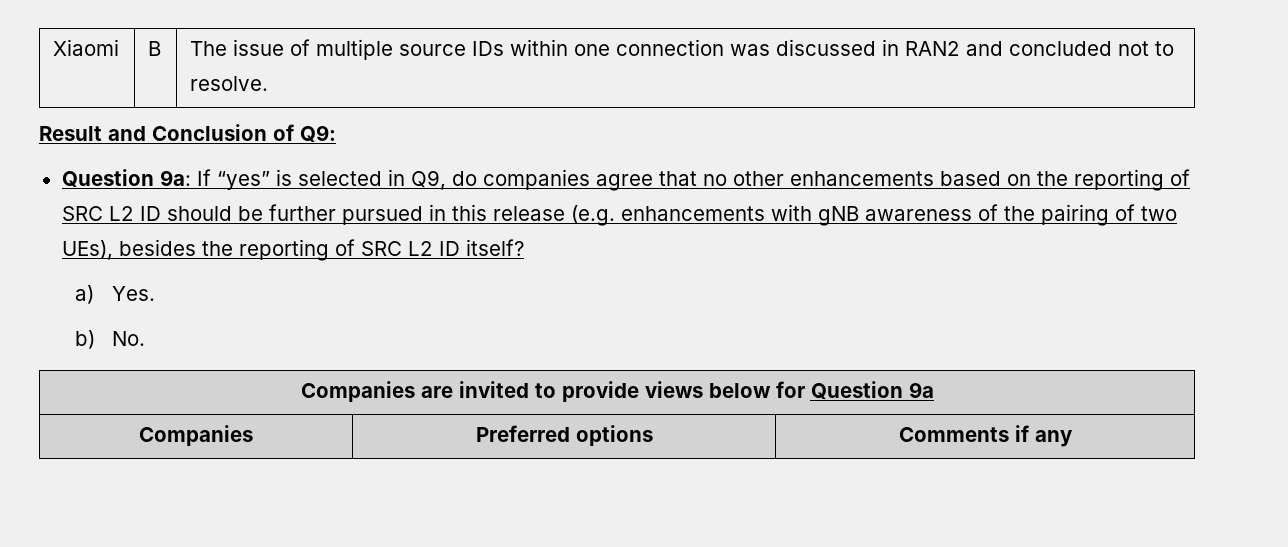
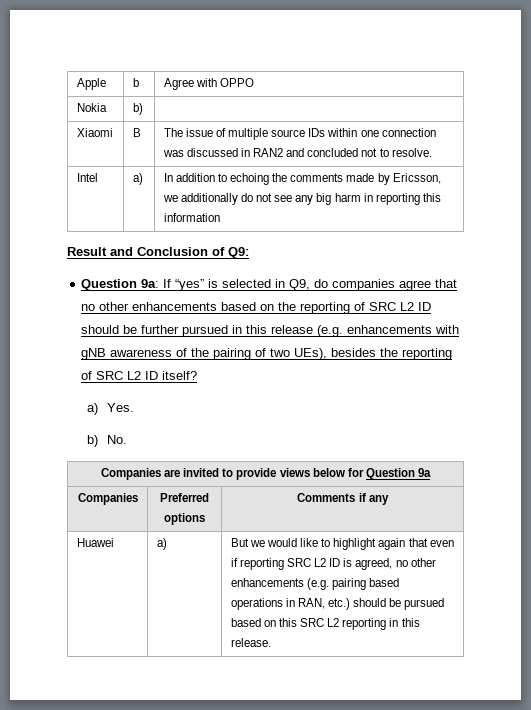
+ Apple | b | Agree with OPPO
+ Nokia | b) |
+ Intel | a) | In addition to echoing the comments made by Ericsson, we additionally do not see any big harm in reporting this information
+ Huawei | a) | But we would like to highlight again that even if reporting SRC L2 ID is agreed, no other enhancements (e.g. pairing based operations in RAN, etc.) should be pursued based on this SRC L2 reporting in this release.

